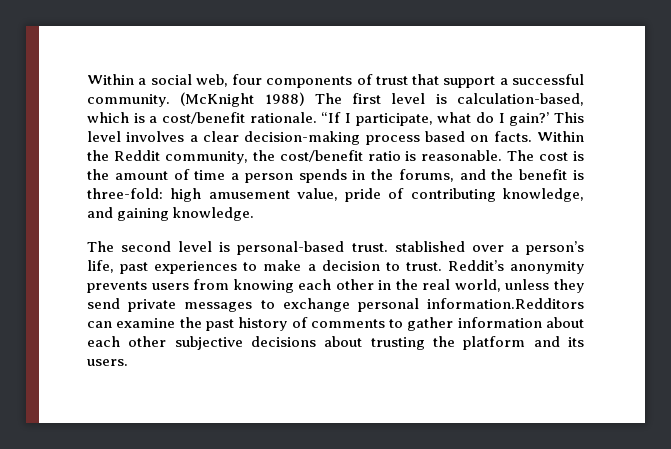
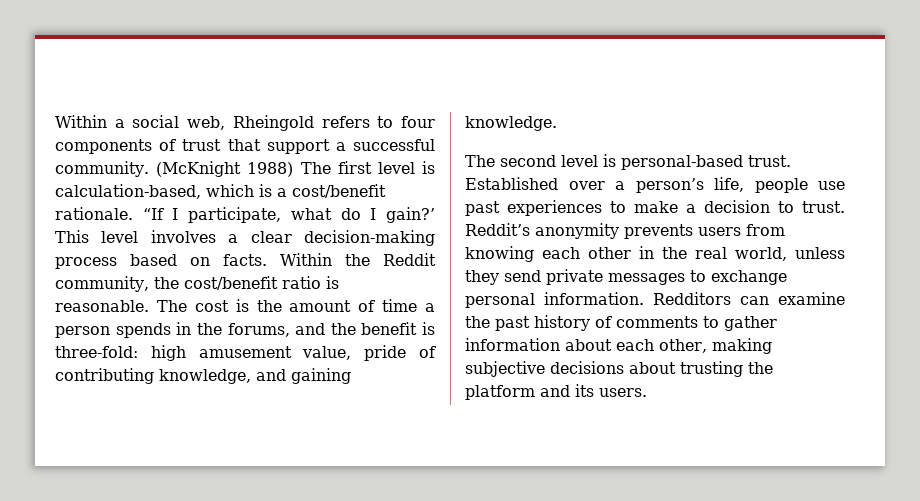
- Within a social web, four components of trust that support a successful community.
+ Within a social web, Rheingold refers to four components of trust that support a successful community.
- The second level is personal-based trust. stablished over a person’s life, past experiences to make a decision to trust.
+ The second level is personal-based trust. Established over a person’s life, people use past experiences to make a decision to trust.
- Reddit’s anonymity prevents users from knowing each other in the real world, unless they send private messages to exchange personal information.Redditors can examine the past history of comments to gather information about each other subjective decisions about trusting the platform and its users.
+ Reddit’s anonymity prevents users from knowing each other in the real world, unless they send private messages to exchange personal information. Redditors can examine the past history of comments to gather information about each other, making subjective decisions about trusting the platform and its users.

